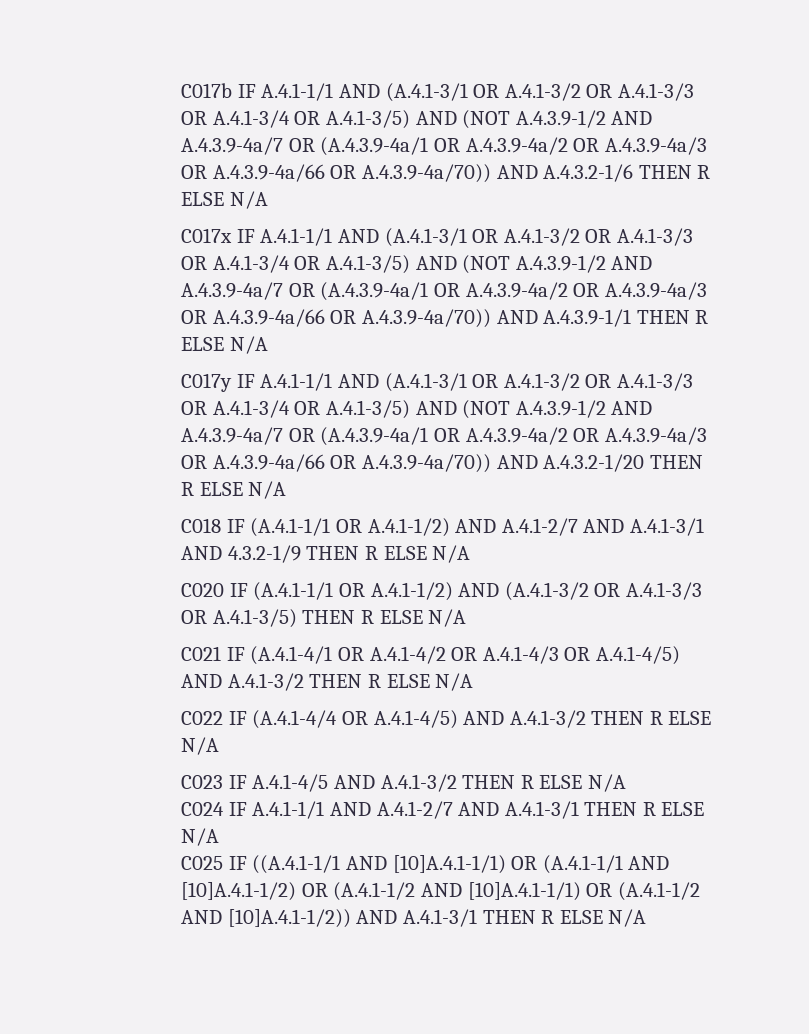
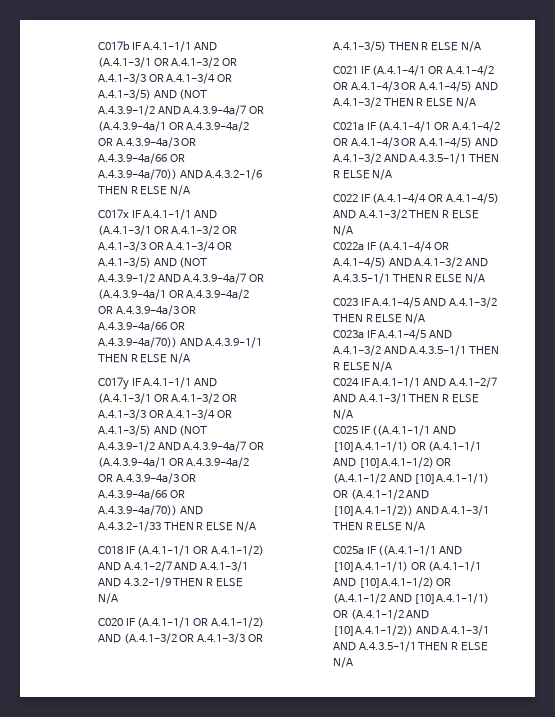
- C017y IF A.4.1-1/1 AND (A.4.1-3/1 OR A.4.1-3/2 OR A.4.1-3/3 OR A.4.1-3/4 OR A.4.1-3/5) AND (NOT A.4.3.9-1/2 AND A.4.3.9-4a/7 OR (A.4.3.9-4a/1 OR A.4.3.9-4a/2 OR A.4.3.9-4a/3 OR A.4.3.9-4a/66 OR A.4.3.9-4a/70)) AND A.4.3.2-1/20 THEN R ELSE N/A
+ C017y IF A.4.1-1/1 AND (A.4.1-3/1 OR A.4.1-3/2 OR A.4.1-3/3 OR A.4.1-3/4 OR A.4.1-3/5) AND (NOT A.4.3.9-1/2 AND A.4.3.9-4a/7 OR (A.4.3.9-4a/1 OR A.4.3.9-4a/2 OR A.4.3.9-4a/3 OR A.4.3.9-4a/66 OR A.4.3.9-4a/70)) AND A.4.3.2-1/33 THEN R ELSE N/A
+ C021a IF (A.4.1-4/1 OR A.4.1-4/2 OR A.4.1-4/3 OR A.4.1-4/5) AND A.4.1-3/2 AND A.4.3.5-1/1 THEN R ELSE N/A
+ C022a IF (A.4.1-4/4 OR A.4.1-4/5) AND A.4.1-3/2 AND A.4.3.5-1/1 THEN R ELSE N/A
+ C023a IF A.4.1-4/5 AND A.4.1-3/2 AND A.4.3.5-1/1 THEN R ELSE N/A
+ C025a IF ((A.4.1-1/1 AND [10]A.4.1-1/1) OR (A.4.1-1/1 AND [10]A.4.1-1/2) OR (A.4.1-1/2 AND [10]A.4.1-1/1) OR (A.4.1-1/2 AND [10]A.4.1-1/2)) AND A.4.1-3/1 AND A.4.3.5-1/1 THEN R ELSE N/A

